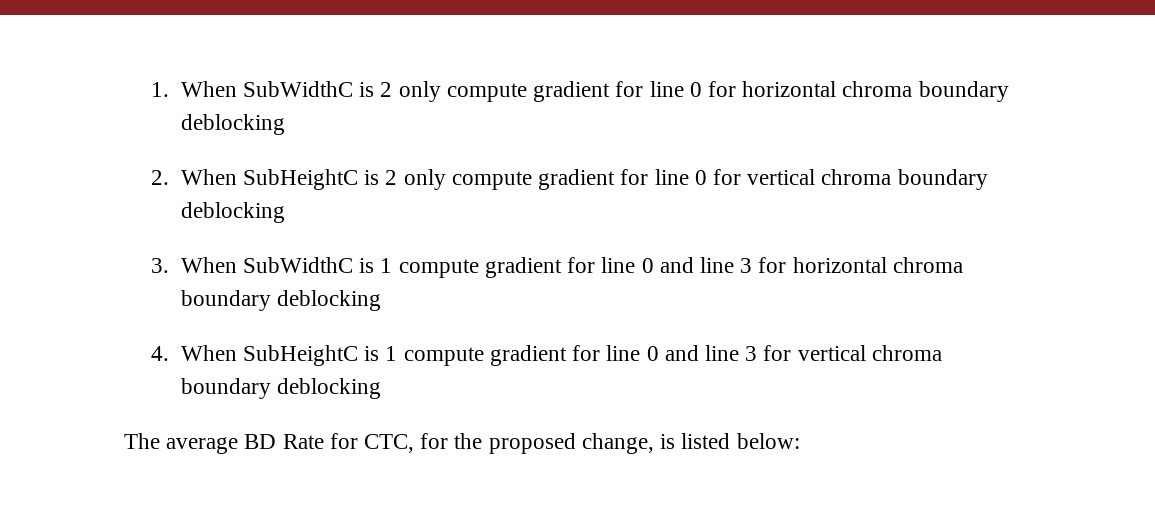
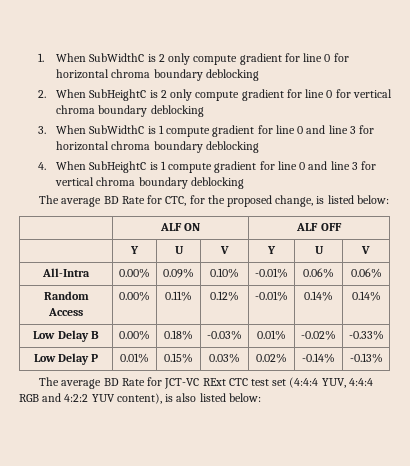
+ | ALF ON | ALF OFF
+ | Y | U | V | Y | U | V
+ All-Intra | 0.00% | 0.09% | 0.10% | -0.01% | 0.06% | 0.06%
+ Random Access | 0.00% | 0.11% | 0.12% | -0.01% | 0.14% | 0.14%
+ Low Delay B | 0.00% | 0.18% | -0.03% | 0.01% | -0.02% | -0.33%
+ Low Delay P | 0.01% | 0.15% | 0.03% | 0.02% | -0.14% | -0.13%
+ The average BD Rate for JCT-VC RExt CTC test set (4:4:4 YUV, 4:4:4 RGB and 4:2:2 YUV content), is also listed below:

